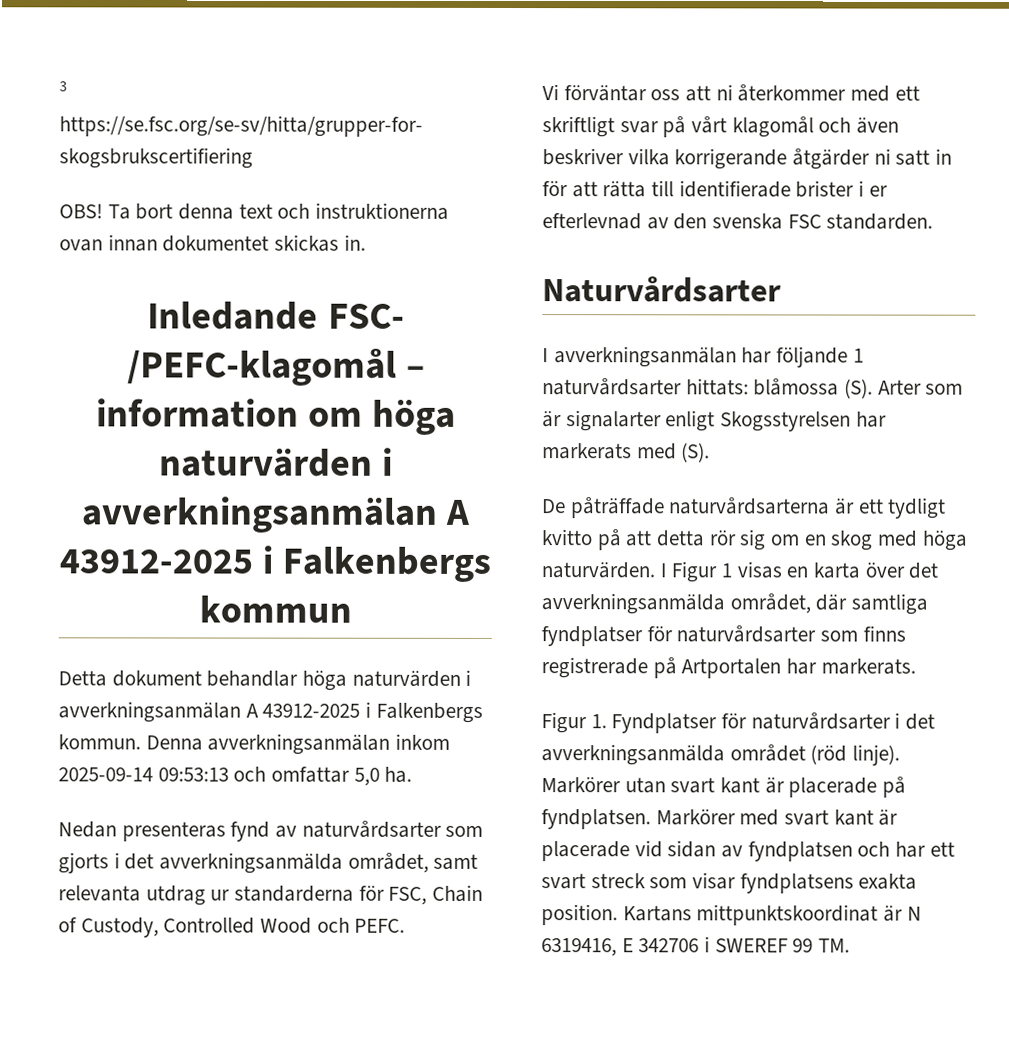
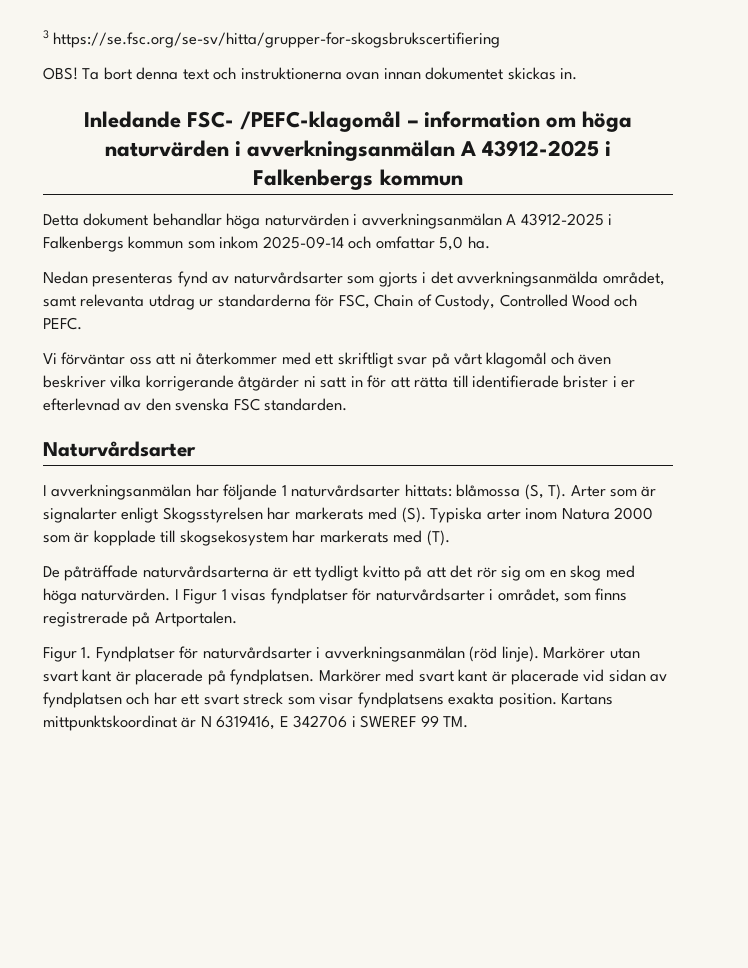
- Detta dokument behandlar höga naturvärden i avverkningsanmälan A 43912-2025 i Falkenbergs kommun. Denna avverkningsanmälan inkom 2025-09-14 09:53:13 och omfattar 5,0 ha.
+ Detta dokument behandlar höga naturvärden i avverkningsanmälan A 43912-2025 i Falkenbergs kommun som inkom 2025-09-14 och omfattar 5,0 ha.
- I avverkningsanmälan har följande 1 naturvårdsarter hittats: blåmossa (S). Arter som är signalarter enligt Skogsstyrelsen har markerats med (S).
+ I avverkningsanmälan har följande 1 naturvårdsarter hittats: blåmossa (S, T). Arter som är signalarter enligt Skogsstyrelsen har markerats med (S). Typiska arter inom Natura 2000 som är kopplade till skogsekosystem har markerats med (T).
- De påträffade naturvårdsarterna är ett tydligt kvitto på att detta rör sig om en skog med höga naturvärden.
+ De påträffade naturvårdsarterna är ett tydligt kvitto på att det rör sig om en skog med höga naturvärden.
- I Figur 1 visas en karta över det avverkningsanmälda området, där samtliga fyndplatser för naturvårdsarter som finns registrerade på Artportalen har markerats.
+ I Figur 1 visas fyndplatser för naturvårdsarter i området, som finns registrerade på Artportalen.
- Figur 1. Fyndplatser för naturvårdsarter i det avverkningsanmälda området (röd linje).
+ Figur 1. Fyndplatser för naturvårdsarter i avverkningsanmälan (röd linje).

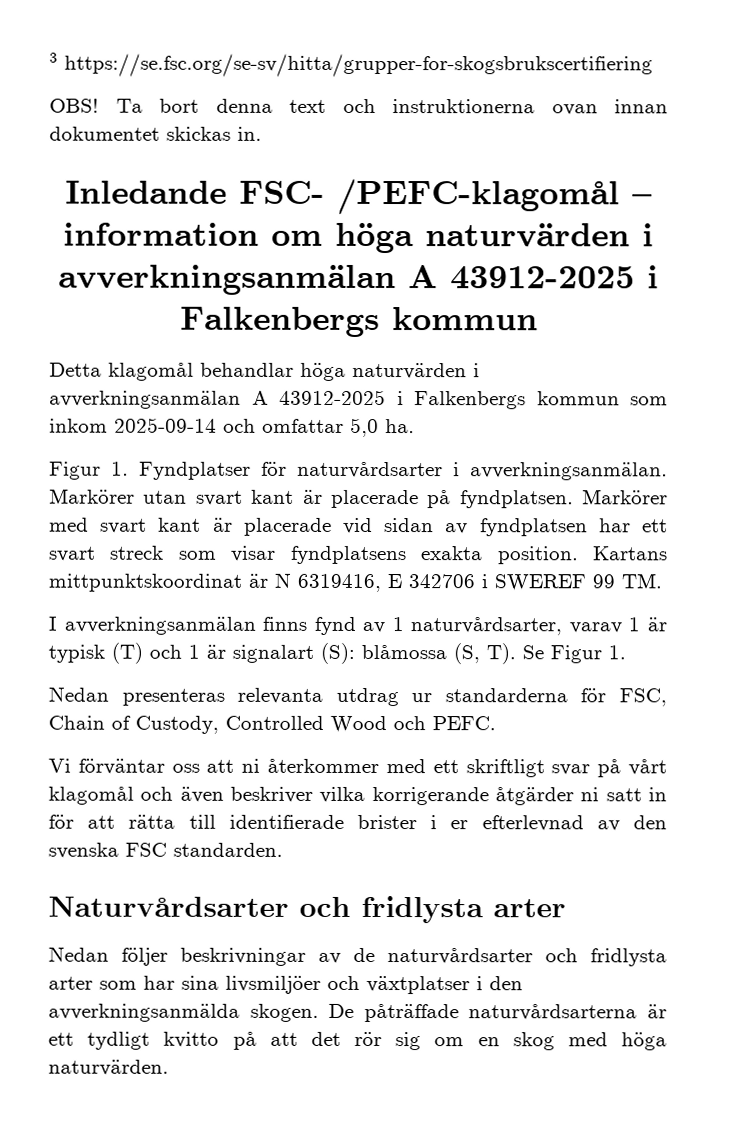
- Detta dokument behandlar höga naturvärden i avverkningsanmälan A 43912-2025 i Falkenbergs kommun som inkom 2025-09-14 och omfattar 5,0 ha.
+ Detta klagomål behandlar höga naturvärden i avverkningsanmälan A 43912-2025 i Falkenbergs kommun som inkom 2025-09-14 och omfattar 5,0 ha.
- Nedan presenteras fynd av naturvårdsarter som gjorts i det avverkningsanmälda området, samt relevanta utdrag ur standarderna för FSC, Chain of Custody, Controlled Wood och PEFC.
+ Figur 1. Fyndplatser för naturvårdsarter i avverkningsanmälan. Markörer utan svart kant är placerade på fyndplatsen. Markörer med svart kant är placerade vid sidan av fyndplatsen har ett svart streck som visar fyndplatsens exakta position. Kartans mittpunktskoordinat är N 6319416, E 342706 i SWEREF 99 TM.
+ I avverkningsanmälan finns fynd av 1 naturvårdsarter, varav 1 är typisk (T) och 1 är signalart (S): blåmossa (S, T). Se Figur 1.
+ Nedan presenteras relevanta utdrag ur standarderna för FSC, Chain of Custody, Controlled Wood och PEFC.
- Naturvårdsarter
- I avverkningsanmälan har följande 1 naturvårdsarter hittats: blåmossa (S, T). Arter som är signalarter enligt Skogsstyrelsen har markerats med (S). Typiska arter inom Natura 2000 som är kopplade till skogsekosystem har markerats med (T).
- De påträffade naturvårdsarterna är ett tydligt kvitto på att det rör sig om en skog med höga naturvärden. I Figur 1 visas fyndplatser för naturvårdsarter i området, som finns registrerade på Artportalen.
- Figur 1. Fyndplatser för naturvårdsarter i avverkningsanmälan (röd linje). Markörer utan svart kant är placerade på fyndplatsen. Markörer med svart kant är placerade vid sidan av fyndplatsen och har ett svart streck som visar fyndplatsens exakta position. Kartans mittpunktskoordinat är N 6319416, E 342706 i SWEREF 99 TM.
+ Naturvårdsarter och fridlysta arter
+ Nedan följer beskrivningar av de naturvårdsarter och fridlysta arter som har sina livsmiljöer och växtplatser i den avverkningsanmälda skogen. De påträffade naturvårdsarterna är ett tydligt kvitto på att det rör sig om en skog med höga naturvärden.

